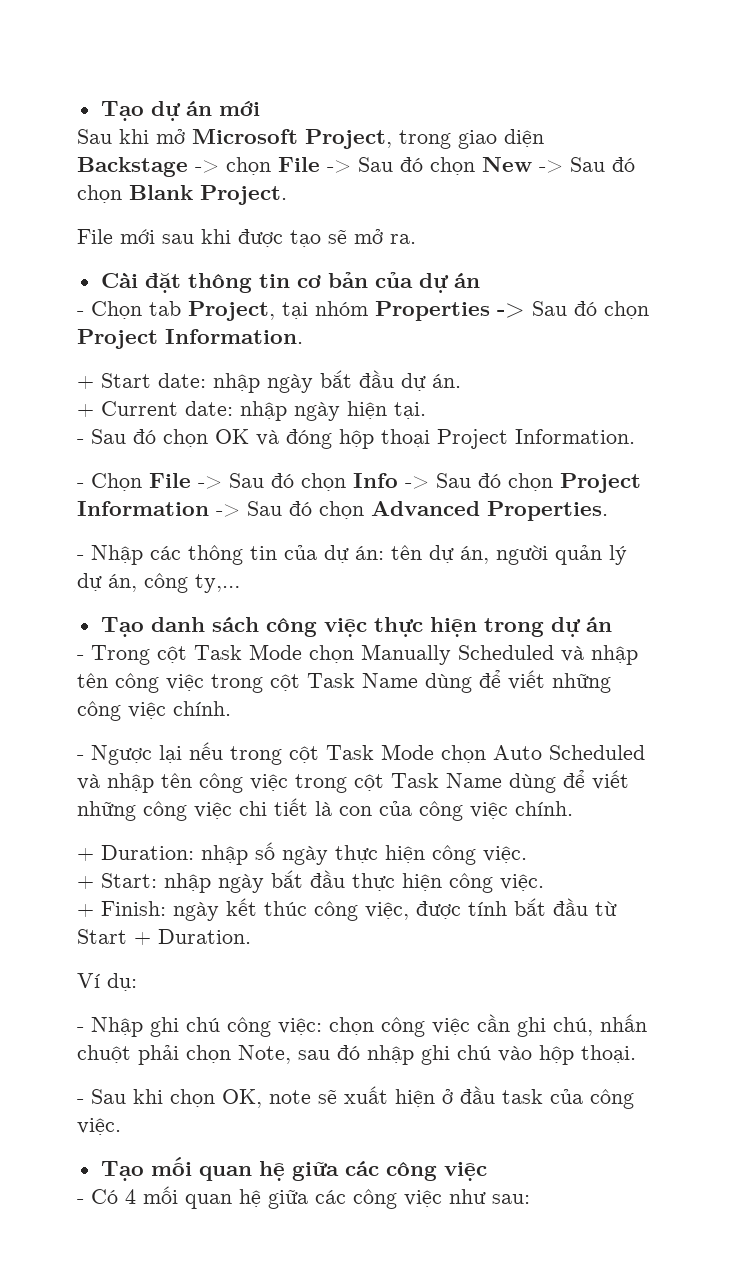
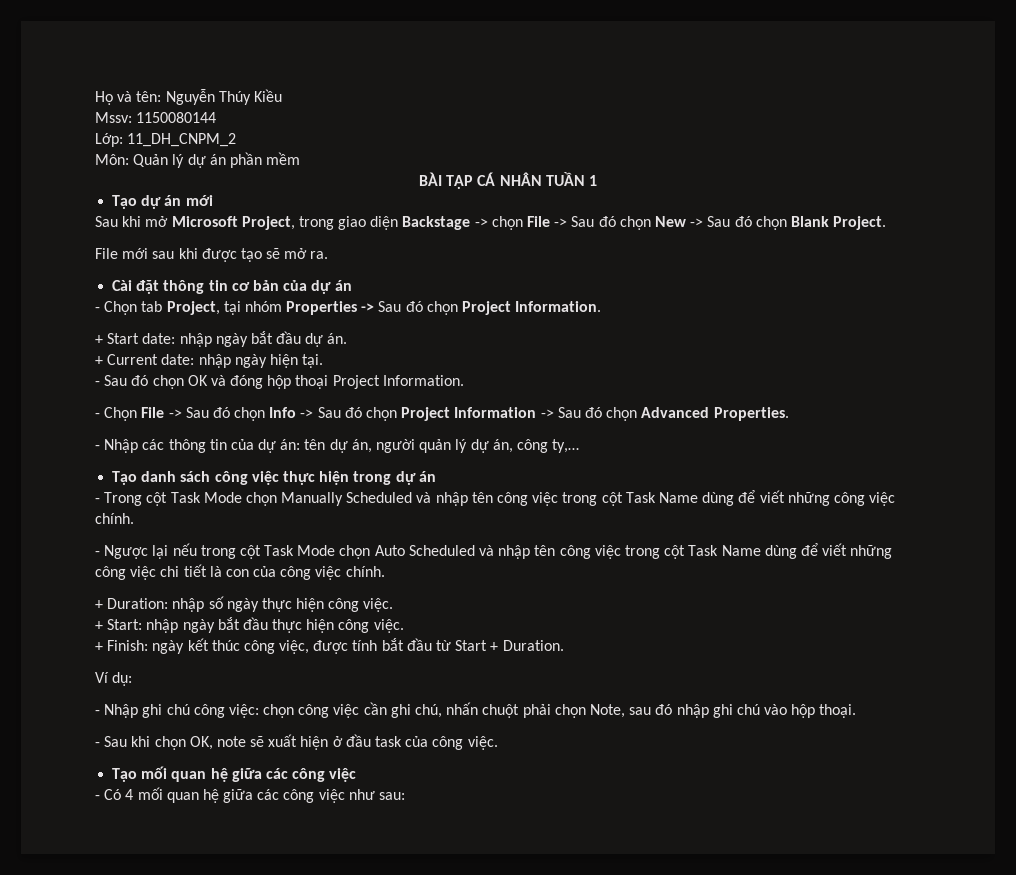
+ Họ và tên: Nguyễn Thúy Kiều
+ Mssv: 1150080144
+ Lớp: 11_DH_CNPM_2
+ Môn: Quản lý dự án phần mềm
+ BÀI TẬP CÁ NHÂN TUẦN 1

